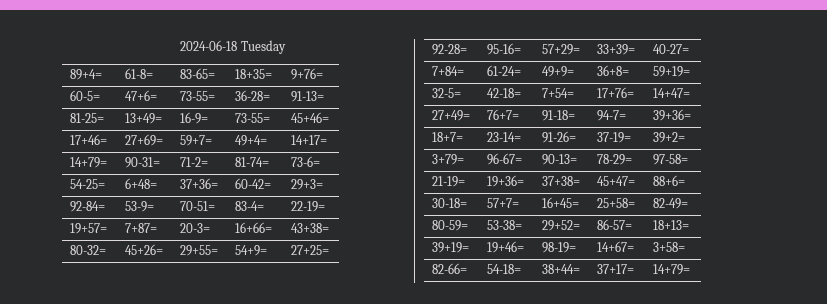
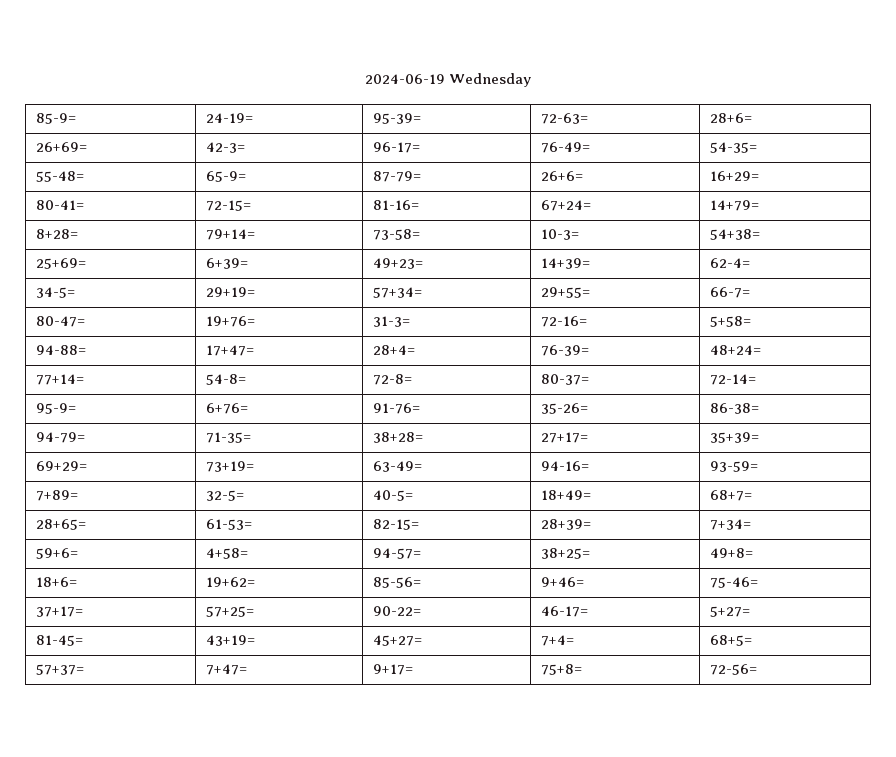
- 2024-06-18 Tuesday
- 89+4= | 61-8= | 83-65= | 18+35= | 9+76=
- 60-5= | 47+6= | 73-55= | 36-28= | 91-13=
- 81-25= | 13+49= | 16-9= | 73-55= | 45+46=
- 17+46= | 27+69= | 59+7= | 49+4= | 14+17=
- 14+79= | 90-31= | 71-2= | 81-74= | 73-6=
- 54-25= | 6+48= | 37+36= | 60-42= | 29+3=
- 92-84= | 53-9= | 70-51= | 83-4= | 22-19=
- 19+57= | 7+87= | 20-3= | 16+66= | 43+38=
- 80-32= | 45+26= | 29+55= | 54+9= | 27+25=
- 92-28= | 95-16= | 57+29= | 33+39= | 40-27=
- 7+84= | 61-24= | 49+9= | 36+8= | 59+19=
- 32-5= | 42-18= | 7+54= | 17+76= | 14+47=
- 27+49= | 76+7= | 91-18= | 94-7= | 39+36=
- 18+7= | 23-14= | 91-26= | 37-19= | 39+2=
- 3+79= | 96-67= | 90-13= | 78-29= | 97-58=
- 21-19= | 19+36= | 37+38= | 45+47= | 88+6=
- 30-18= | 57+7= | 16+45= | 25+58= | 82-49=
- 80-59= | 53-38= | 29+52= | 86-57= | 18+13=
- 39+19= | 19+46= | 98-19= | 14+67= | 3+58=
- 82-66= | 54-18= | 38+44= | 37+17= | 14+79=
+ 2024-06-19 Wednesday
+ 85-9= | 24-19= | 95-39= | 72-63= | 28+6=
+ 26+69= | 42-3= | 96-17= | 76-49= | 54-35=
+ 55-48= | 65-9= | 87-79= | 26+6= | 16+29=
+ 80-41= | 72-15= | 81-16= | 67+24= | 14+79=
+ 8+28= | 79+14= | 73-58= | 10-3= | 54+38=
+ 25+69= | 6+39= | 49+23= | 14+39= | 62-4=
+ 34-5= | 29+19= | 57+34= | 29+55= | 66-7=
+ 80-47= | 19+76= | 31-3= | 72-16= | 5+58=
+ 94-88= | 17+47= | 28+4= | 76-39= | 48+24=
+ 77+14= | 54-8= | 72-8= | 80-37= | 72-14=
+ 95-9= | 6+76= | 91-76= | 35-26= | 86-38=
+ 94-79= | 71-35= | 38+28= | 27+17= | 35+39=
+ 69+29= | 73+19= | 63-49= | 94-16= | 93-59=
+ 7+89= | 32-5= | 40-5= | 18+49= | 68+7=
+ 28+65= | 61-53= | 82-15= | 28+39= | 7+34=
+ 59+6= | 4+58= | 94-57= | 38+25= | 49+8=
+ 18+6= | 19+62= | 85-56= | 9+46= | 75-46=
+ 37+17= | 57+25= | 90-22= | 46-17= | 5+27=
+ 81-45= | 43+19= | 45+27= | 7+4= | 68+5=
+ 57+37= | 7+47= | 9+17= | 75+8= | 72-56=

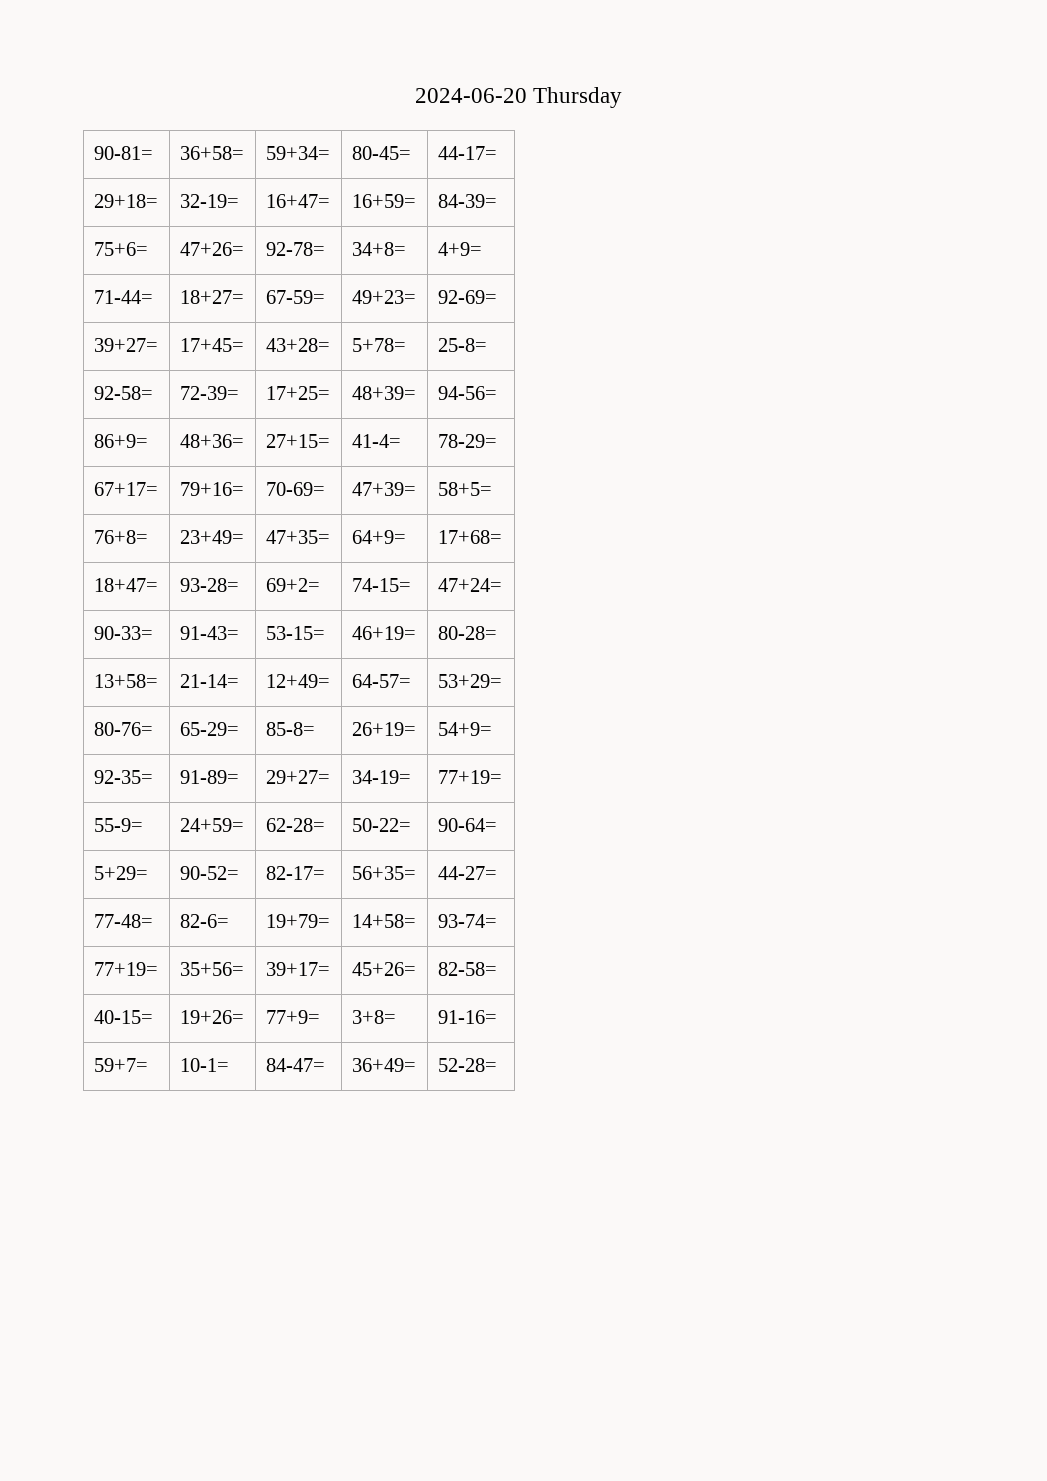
- 2024-06-19 Wednesday
- 85-9= | 24-19= | 95-39= | 72-63= | 28+6=
- 26+69= | 42-3= | 96-17= | 76-49= | 54-35=
- 55-48= | 65-9= | 87-79= | 26+6= | 16+29=
- 80-41= | 72-15= | 81-16= | 67+24= | 14+79=
- 8+28= | 79+14= | 73-58= | 10-3= | 54+38=
- 25+69= | 6+39= | 49+23= | 14+39= | 62-4=
- 34-5= | 29+19= | 57+34= | 29+55= | 66-7=
- 80-47= | 19+76= | 31-3= | 72-16= | 5+58=
- 94-88= | 17+47= | 28+4= | 76-39= | 48+24=
- 77+14= | 54-8= | 72-8= | 80-37= | 72-14=
- 95-9= | 6+76= | 91-76= | 35-26= | 86-38=
- 94-79= | 71-35= | 38+28= | 27+17= | 35+39=
- 69+29= | 73+19= | 63-49= | 94-16= | 93-59=
- 7+89= | 32-5= | 40-5= | 18+49= | 68+7=
- 28+65= | 61-53= | 82-15= | 28+39= | 7+34=
- 59+6= | 4+58= | 94-57= | 38+25= | 49+8=
- 18+6= | 19+62= | 85-56= | 9+46= | 75-46=
- 37+17= | 57+25= | 90-22= | 46-17= | 5+27=
- 81-45= | 43+19= | 45+27= | 7+4= | 68+5=
- 57+37= | 7+47= | 9+17= | 75+8= | 72-56=
+ 2024-06-20 Thursday
+ 90-81= | 36+58= | 59+34= | 80-45= | 44-17=
+ 29+18= | 32-19= | 16+47= | 16+59= | 84-39=
+ 75+6= | 47+26= | 92-78= | 34+8= | 4+9=
+ 71-44= | 18+27= | 67-59= | 49+23= | 92-69=
+ 39+27= | 17+45= | 43+28= | 5+78= | 25-8=
+ 92-58= | 72-39= | 17+25= | 48+39= | 94-56=
+ 86+9= | 48+36= | 27+15= | 41-4= | 78-29=
+ 67+17= | 79+16= | 70-69= | 47+39= | 58+5=
+ 76+8= | 23+49= | 47+35= | 64+9= | 17+68=
+ 18+47= | 93-28= | 69+2= | 74-15= | 47+24=
+ 90-33= | 91-43= | 53-15= | 46+19= | 80-28=
+ 13+58= | 21-14= | 12+49= | 64-57= | 53+29=
+ 80-76= | 65-29= | 85-8= | 26+19= | 54+9=
+ 92-35= | 91-89= | 29+27= | 34-19= | 77+19=
+ 55-9= | 24+59= | 62-28= | 50-22= | 90-64=
+ 5+29= | 90-52= | 82-17= | 56+35= | 44-27=
+ 77-48= | 82-6= | 19+79= | 14+58= | 93-74=
+ 77+19= | 35+56= | 39+17= | 45+26= | 82-58=
+ 40-15= | 19+26= | 77+9= | 3+8= | 91-16=
+ 59+7= | 10-1= | 84-47= | 36+49= | 52-28=

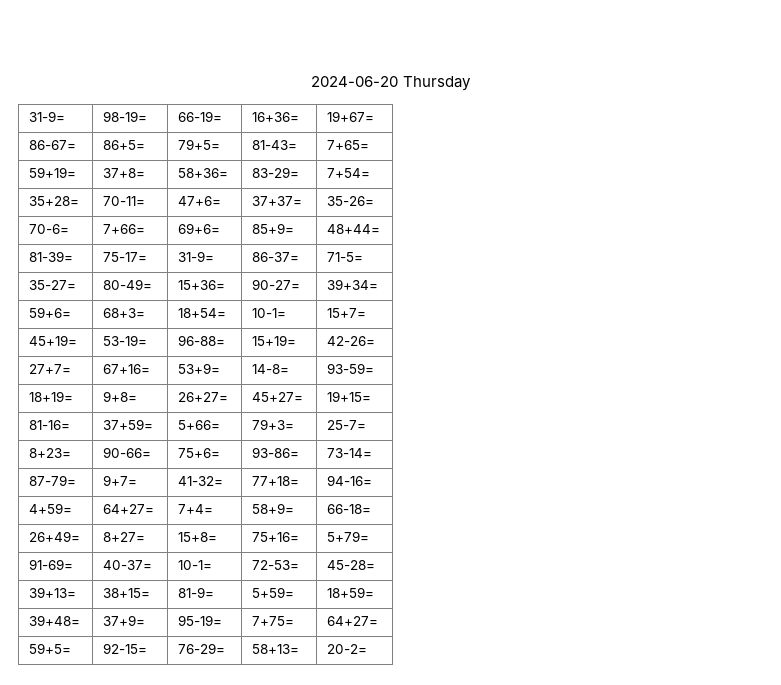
- 90-81= | 36+58= | 59+34= | 80-45= | 44-17=
- 29+18= | 32-19= | 16+47= | 16+59= | 84-39=
- 75+6= | 47+26= | 92-78= | 34+8= | 4+9=
- 71-44= | 18+27= | 67-59= | 49+23= | 92-69=
- 39+27= | 17+45= | 43+28= | 5+78= | 25-8=
- 92-58= | 72-39= | 17+25= | 48+39= | 94-56=
- 86+9= | 48+36= | 27+15= | 41-4= | 78-29=
- 67+17= | 79+16= | 70-69= | 47+39= | 58+5=
- 76+8= | 23+49= | 47+35= | 64+9= | 17+68=
- 18+47= | 93-28= | 69+2= | 74-15= | 47+24=
- 90-33= | 91-43= | 53-15= | 46+19= | 80-28=
- 13+58= | 21-14= | 12+49= | 64-57= | 53+29=
- 80-76= | 65-29= | 85-8= | 26+19= | 54+9=
- 92-35= | 91-89= | 29+27= | 34-19= | 77+19=
- 55-9= | 24+59= | 62-28= | 50-22= | 90-64=
- 5+29= | 90-52= | 82-17= | 56+35= | 44-27=
- 77-48= | 82-6= | 19+79= | 14+58= | 93-74=
- 77+19= | 35+56= | 39+17= | 45+26= | 82-58=
- 40-15= | 19+26= | 77+9= | 3+8= | 91-16=
- 59+7= | 10-1= | 84-47= | 36+49= | 52-28=
+ 31-9= | 98-19= | 66-19= | 16+36= | 19+67=
+ 86-67= | 86+5= | 79+5= | 81-43= | 7+65=
+ 59+19= | 37+8= | 58+36= | 83-29= | 7+54=
+ 35+28= | 70-11= | 47+6= | 37+37= | 35-26=
+ 70-6= | 7+66= | 69+6= | 85+9= | 48+44=
+ 81-39= | 75-17= | 31-9= | 86-37= | 71-5=
+ 35-27= | 80-49= | 15+36= | 90-27= | 39+34=
+ 59+6= | 68+3= | 18+54= | 10-1= | 15+7=
+ 45+19= | 53-19= | 96-88= | 15+19= | 42-26=
+ 27+7= | 67+16= | 53+9= | 14-8= | 93-59=
+ 18+19= | 9+8= | 26+27= | 45+27= | 19+15=
+ 81-16= | 37+59= | 5+66= | 79+3= | 25-7=
+ 8+23= | 90-66= | 75+6= | 93-86= | 73-14=
+ 87-79= | 9+7= | 41-32= | 77+18= | 94-16=
+ 4+59= | 64+27= | 7+4= | 58+9= | 66-18=
+ 26+49= | 8+27= | 15+8= | 75+16= | 5+79=
+ 91-69= | 40-37= | 10-1= | 72-53= | 45-28=
+ 39+13= | 38+15= | 81-9= | 5+59= | 18+59=
+ 39+48= | 37+9= | 95-19= | 7+75= | 64+27=
+ 59+5= | 92-15= | 76-29= | 58+13= | 20-2=

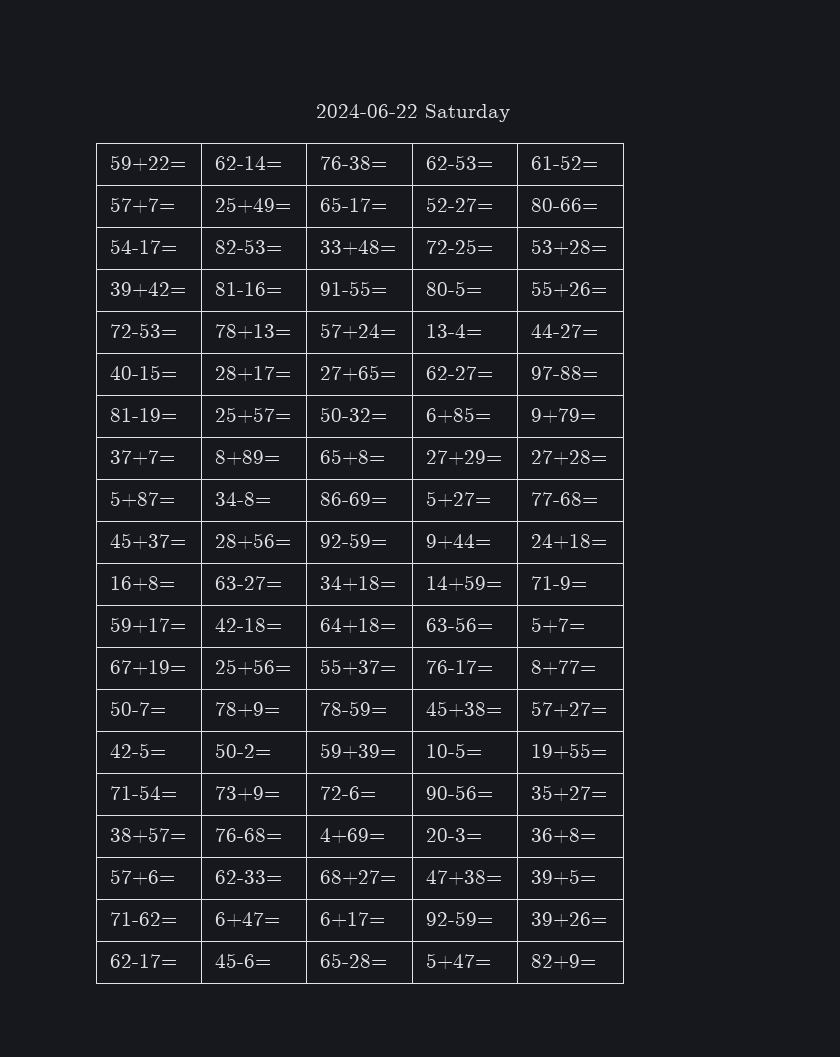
- 2024-06-20 Thursday
- 31-9= | 98-19= | 66-19= | 16+36= | 19+67=
- 86-67= | 86+5= | 79+5= | 81-43= | 7+65=
- 59+19= | 37+8= | 58+36= | 83-29= | 7+54=
- 35+28= | 70-11= | 47+6= | 37+37= | 35-26=
- 70-6= | 7+66= | 69+6= | 85+9= | 48+44=
- 81-39= | 75-17= | 31-9= | 86-37= | 71-5=
- 35-27= | 80-49= | 15+36= | 90-27= | 39+34=
- 59+6= | 68+3= | 18+54= | 10-1= | 15+7=
- 45+19= | 53-19= | 96-88= | 15+19= | 42-26=
- 27+7= | 67+16= | 53+9= | 14-8= | 93-59=
- 18+19= | 9+8= | 26+27= | 45+27= | 19+15=
- 81-16= | 37+59= | 5+66= | 79+3= | 25-7=
- 8+23= | 90-66= | 75+6= | 93-86= | 73-14=
- 87-79= | 9+7= | 41-32= | 77+18= | 94-16=
- 4+59= | 64+27= | 7+4= | 58+9= | 66-18=
- 26+49= | 8+27= | 15+8= | 75+16= | 5+79=
- 91-69= | 40-37= | 10-1= | 72-53= | 45-28=
- 39+13= | 38+15= | 81-9= | 5+59= | 18+59=
- 39+48= | 37+9= | 95-19= | 7+75= | 64+27=
- 59+5= | 92-15= | 76-29= | 58+13= | 20-2=
+ 2024-06-22 Saturday
+ 59+22= | 62-14= | 76-38= | 62-53= | 61-52=
+ 57+7= | 25+49= | 65-17= | 52-27= | 80-66=
+ 54-17= | 82-53= | 33+48= | 72-25= | 53+28=
+ 39+42= | 81-16= | 91-55= | 80-5= | 55+26=
+ 72-53= | 78+13= | 57+24= | 13-4= | 44-27=
+ 40-15= | 28+17= | 27+65= | 62-27= | 97-88=
+ 81-19= | 25+57= | 50-32= | 6+85= | 9+79=
+ 37+7= | 8+89= | 65+8= | 27+29= | 27+28=
+ 5+87= | 34-8= | 86-69= | 5+27= | 77-68=
+ 45+37= | 28+56= | 92-59= | 9+44= | 24+18=
+ 16+8= | 63-27= | 34+18= | 14+59= | 71-9=
+ 59+17= | 42-18= | 64+18= | 63-56= | 5+7=
+ 67+19= | 25+56= | 55+37= | 76-17= | 8+77=
+ 50-7= | 78+9= | 78-59= | 45+38= | 57+27=
+ 42-5= | 50-2= | 59+39= | 10-5= | 19+55=
+ 71-54= | 73+9= | 72-6= | 90-56= | 35+27=
+ 38+57= | 76-68= | 4+69= | 20-3= | 36+8=
+ 57+6= | 62-33= | 68+27= | 47+38= | 39+5=
+ 71-62= | 6+47= | 6+17= | 92-59= | 39+26=
+ 62-17= | 45-6= | 65-28= | 5+47= | 82+9=

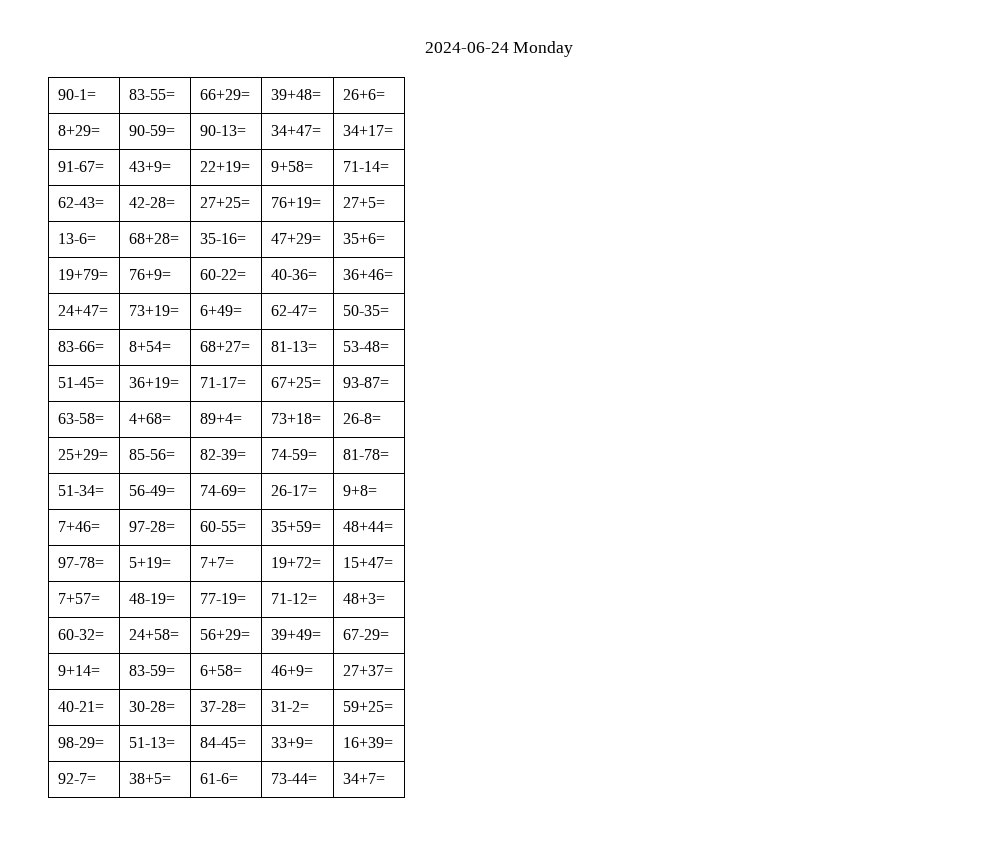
- 2024-06-22 Saturday
- 59+22= | 62-14= | 76-38= | 62-53= | 61-52=
- 57+7= | 25+49= | 65-17= | 52-27= | 80-66=
- 54-17= | 82-53= | 33+48= | 72-25= | 53+28=
- 39+42= | 81-16= | 91-55= | 80-5= | 55+26=
- 72-53= | 78+13= | 57+24= | 13-4= | 44-27=
- 40-15= | 28+17= | 27+65= | 62-27= | 97-88=
- 81-19= | 25+57= | 50-32= | 6+85= | 9+79=
- 37+7= | 8+89= | 65+8= | 27+29= | 27+28=
- 5+87= | 34-8= | 86-69= | 5+27= | 77-68=
- 45+37= | 28+56= | 92-59= | 9+44= | 24+18=
- 16+8= | 63-27= | 34+18= | 14+59= | 71-9=
- 59+17= | 42-18= | 64+18= | 63-56= | 5+7=
- 67+19= | 25+56= | 55+37= | 76-17= | 8+77=
- 50-7= | 78+9= | 78-59= | 45+38= | 57+27=
- 42-5= | 50-2= | 59+39= | 10-5= | 19+55=
- 71-54= | 73+9= | 72-6= | 90-56= | 35+27=
- 38+57= | 76-68= | 4+69= | 20-3= | 36+8=
- 57+6= | 62-33= | 68+27= | 47+38= | 39+5=
- 71-62= | 6+47= | 6+17= | 92-59= | 39+26=
- 62-17= | 45-6= | 65-28= | 5+47= | 82+9=
+ 2024-06-24 Monday
+ 90-1= | 83-55= | 66+29= | 39+48= | 26+6=
+ 8+29= | 90-59= | 90-13= | 34+47= | 34+17=
+ 91-67= | 43+9= | 22+19= | 9+58= | 71-14=
+ 62-43= | 42-28= | 27+25= | 76+19= | 27+5=
+ 13-6= | 68+28= | 35-16= | 47+29= | 35+6=
+ 19+79= | 76+9= | 60-22= | 40-36= | 36+46=
+ 24+47= | 73+19= | 6+49= | 62-47= | 50-35=
+ 83-66= | 8+54= | 68+27= | 81-13= | 53-48=
+ 51-45= | 36+19= | 71-17= | 67+25= | 93-87=
+ 63-58= | 4+68= | 89+4= | 73+18= | 26-8=
+ 25+29= | 85-56= | 82-39= | 74-59= | 81-78=
+ 51-34= | 56-49= | 74-69= | 26-17= | 9+8=
+ 7+46= | 97-28= | 60-55= | 35+59= | 48+44=
+ 97-78= | 5+19= | 7+7= | 19+72= | 15+47=
+ 7+57= | 48-19= | 77-19= | 71-12= | 48+3=
+ 60-32= | 24+58= | 56+29= | 39+49= | 67-29=
+ 9+14= | 83-59= | 6+58= | 46+9= | 27+37=
+ 40-21= | 30-28= | 37-28= | 31-2= | 59+25=
+ 98-29= | 51-13= | 84-45= | 33+9= | 16+39=
+ 92-7= | 38+5= | 61-6= | 73-44= | 34+7=

